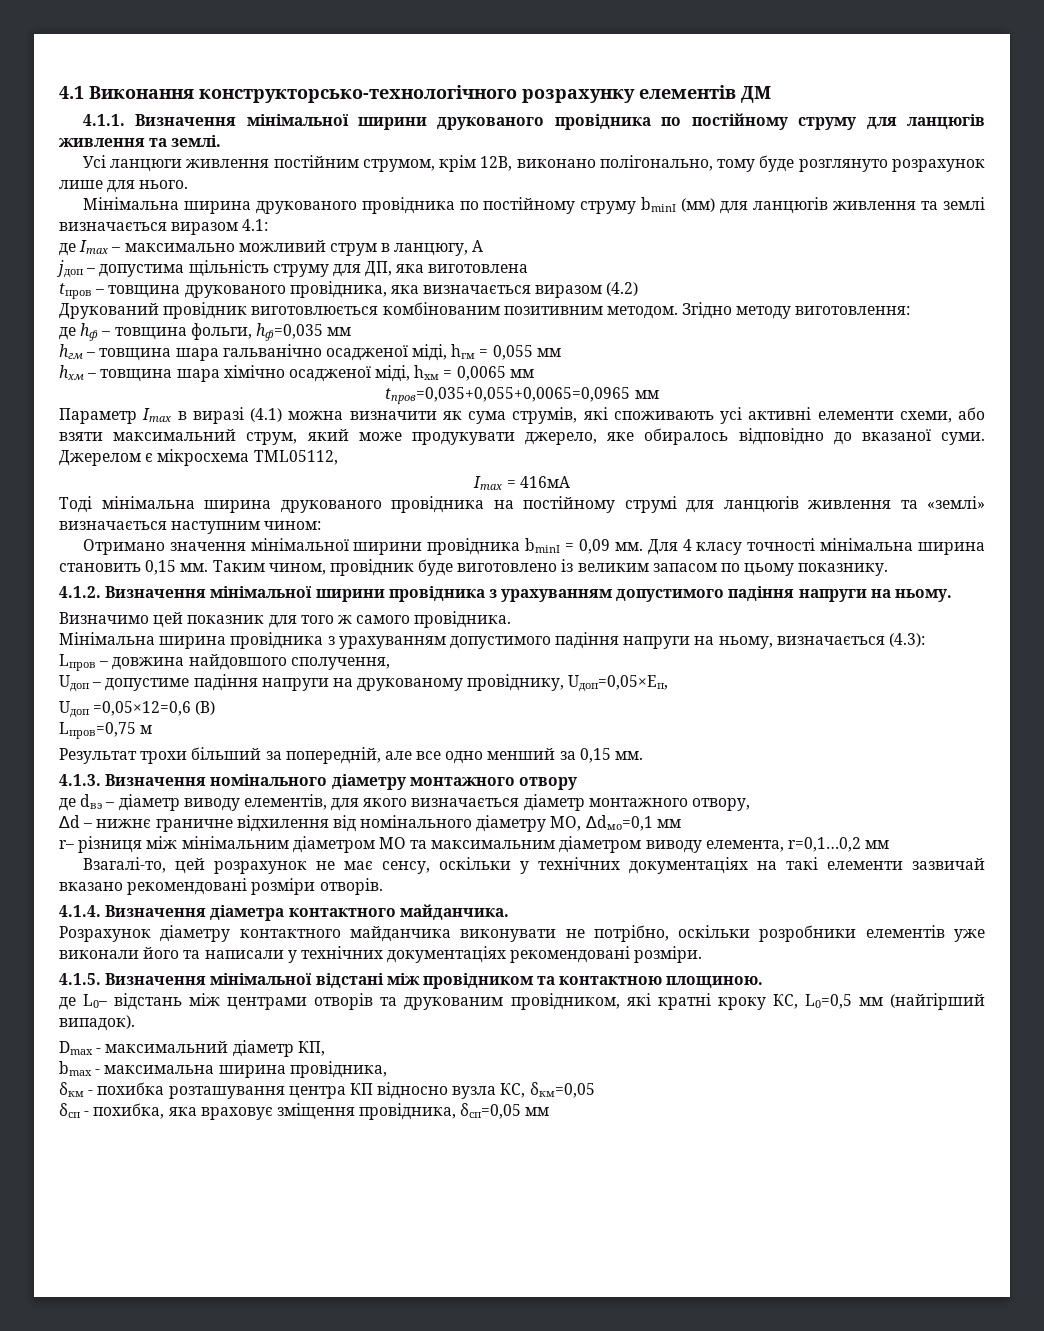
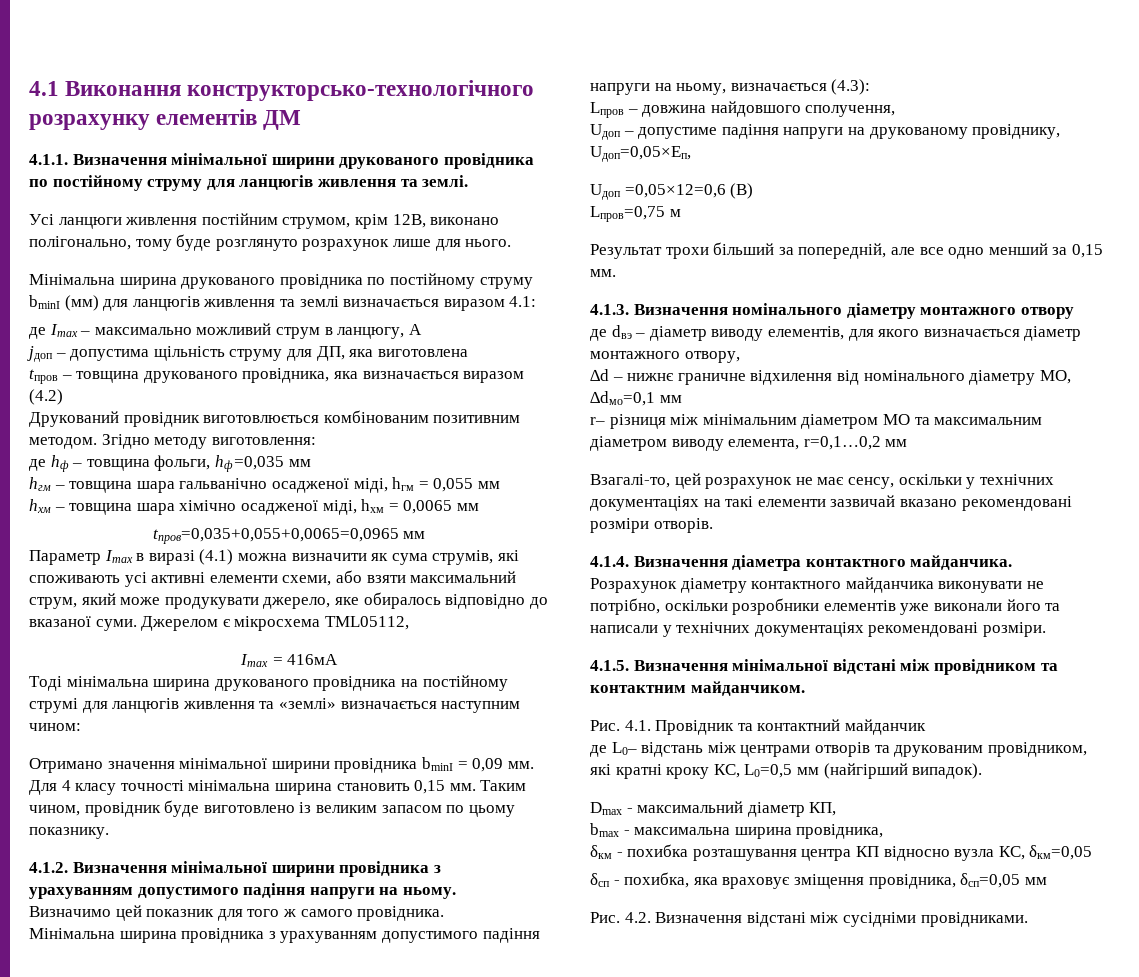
- 4.1.5. Визначення мінімальної відстані між провідником та контактною площиною.
+ 4.1.5. Визначення мінімальної відстані між провідником та контактним майданчиком.
+ Рис. 4.1. Провідник та контактний майданчик
+ Рис. 4.2. Визначення відстані між сусідніми провідниками.

